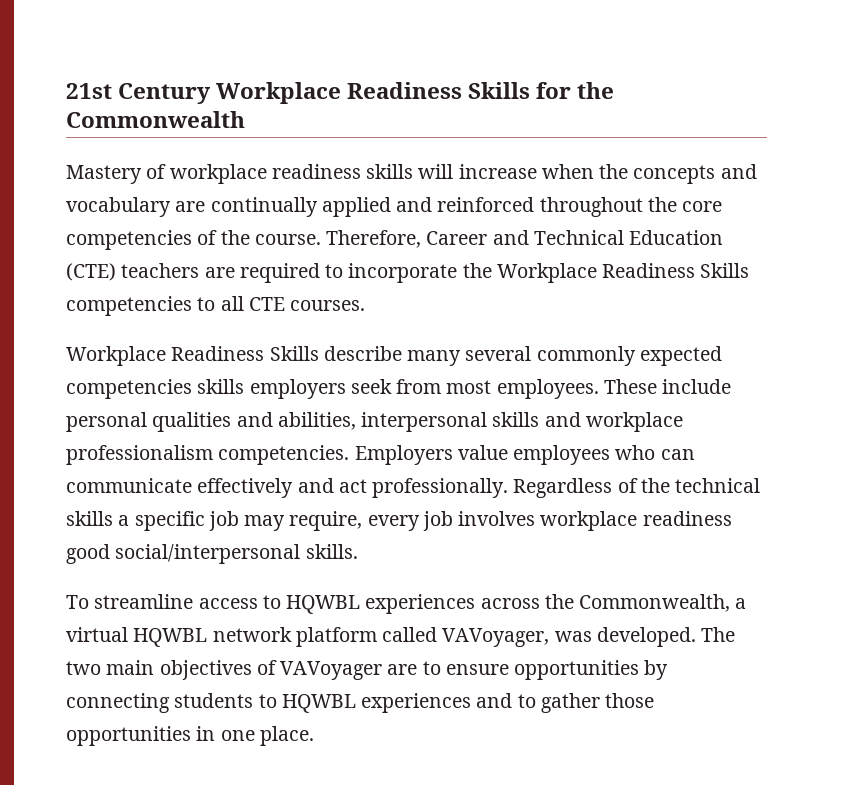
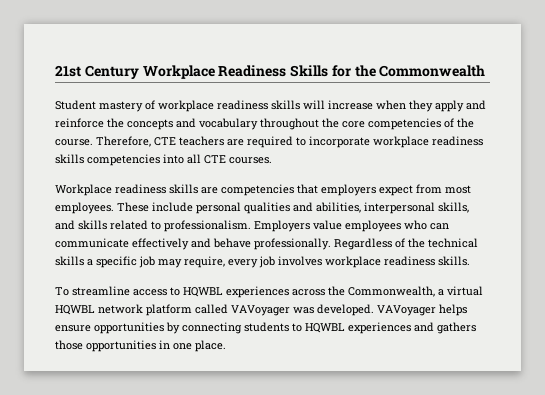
- Mastery of workplace readiness skills will increase when the concepts and vocabulary are continually applied and reinforced throughout the core competencies of the course.
+ Student mastery of workplace readiness skills will increase when they apply and reinforce the concepts and vocabulary throughout the core competencies of the course.
- Therefore, Career and Technical Education (CTE) teachers are required to incorporate the Workplace Readiness Skills competencies to all CTE courses.
- Workplace Readiness Skills describe many several commonly expected competencies skills employers seek from most employees.
+ Therefore, CTE teachers are required to incorporate workplace readiness skills competencies into all CTE courses.
+ Workplace readiness skills are competencies that employers expect from most employees.
- These include personal qualities and abilities, interpersonal skills and workplace professionalism competencies.
+ These include personal qualities and abilities, interpersonal skills, and skills related to professionalism.
- Employers value employees who can communicate effectively and act professionally.
+ Employers value employees who can communicate effectively and behave professionally.
- Regardless of the technical skills a specific job may require, every job involves workplace readiness good social/interpersonal skills.
+ Regardless of the technical skills a specific job may require, every job involves workplace readiness skills.
- To streamline access to HQWBL experiences across the Commonwealth, a virtual HQWBL network platform called VAVoyager, was developed.
+ To streamline access to HQWBL experiences across the Commonwealth, a virtual HQWBL network platform called VAVoyager was developed.
- The two main objectives of VAVoyager are to ensure opportunities by connecting students to HQWBL experiences and to gather those opportunities in one place.
+ VAVoyager helps ensure opportunities by connecting students to HQWBL experiences and gathers those opportunities in one place.

